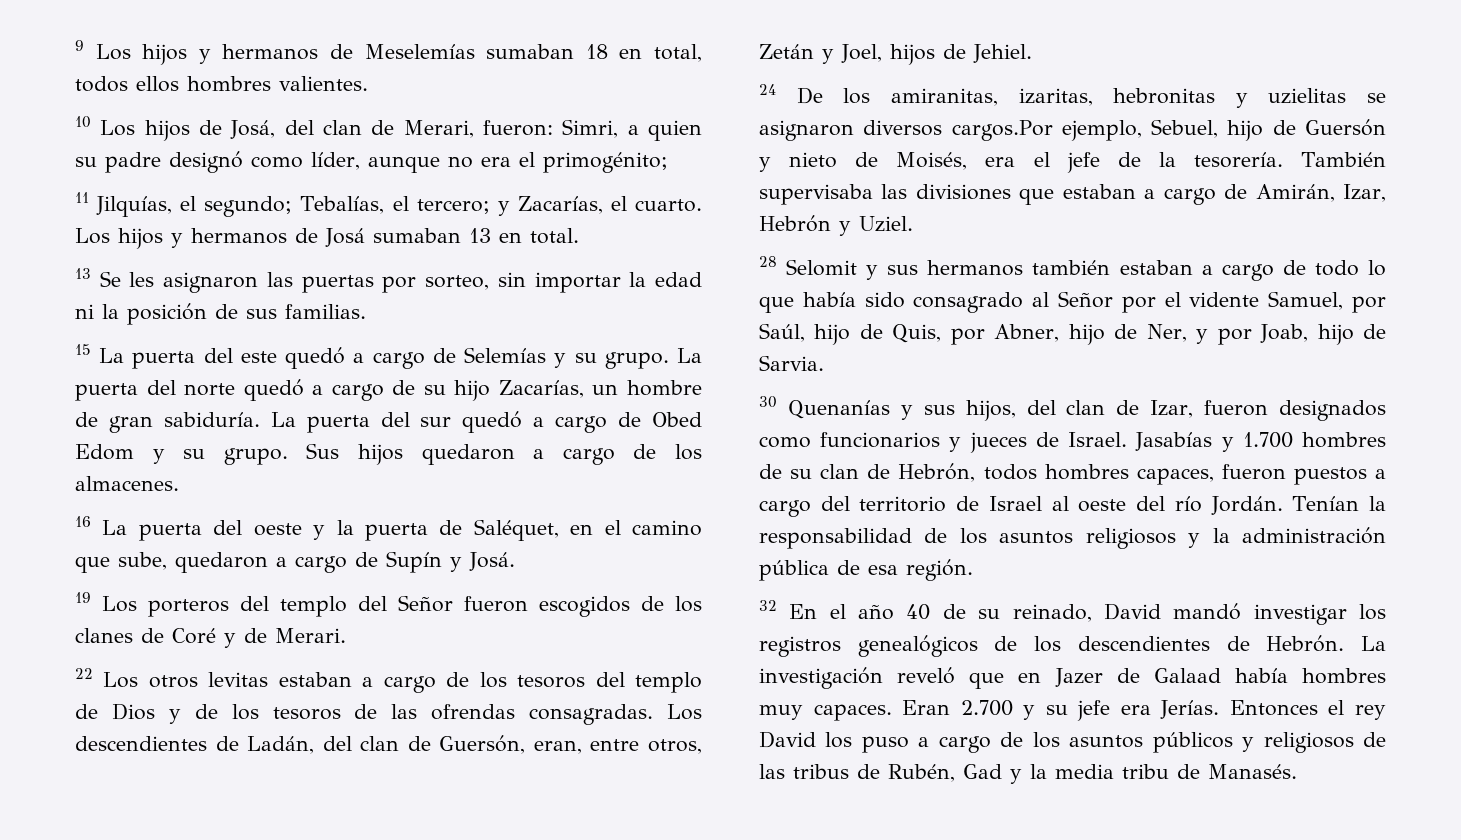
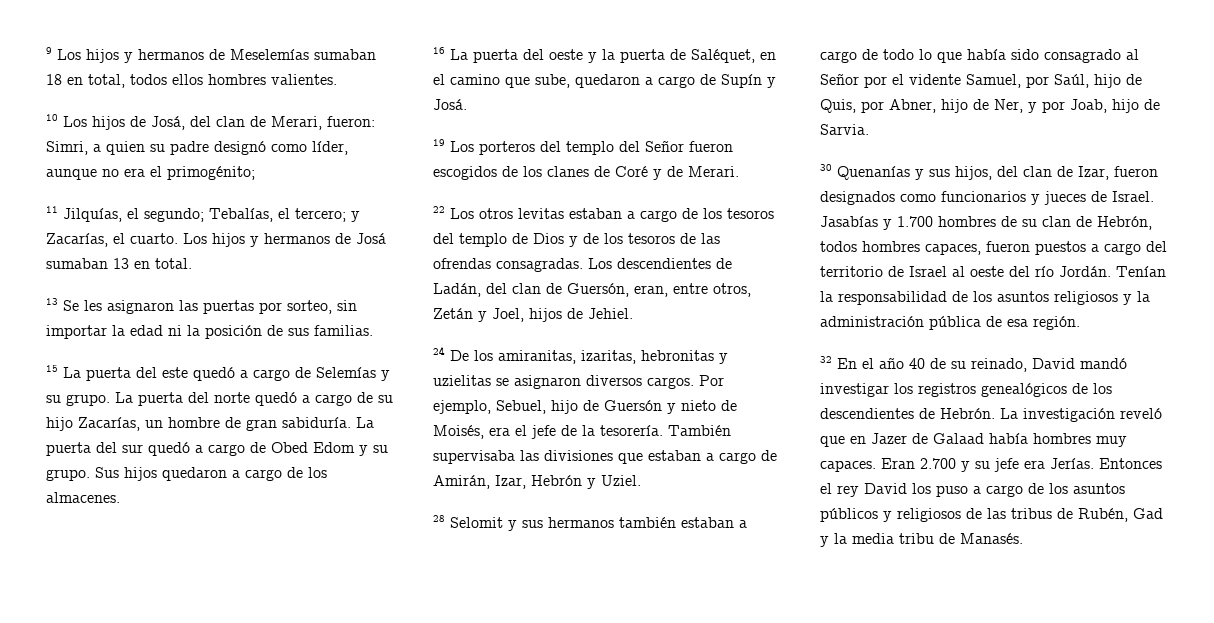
- 24 De los amiranitas, izaritas, hebronitas y uzielitas se asignaron diversos cargos.Por ejemplo, Sebuel, hijo de Guersón y nieto de Moisés, era el jefe de la tesorería.
+ 24 De los amiranitas, izaritas, hebronitas y uzielitas se asignaron diversos cargos. Por ejemplo, Sebuel, hijo de Guersón y nieto de Moisés, era el jefe de la tesorería.

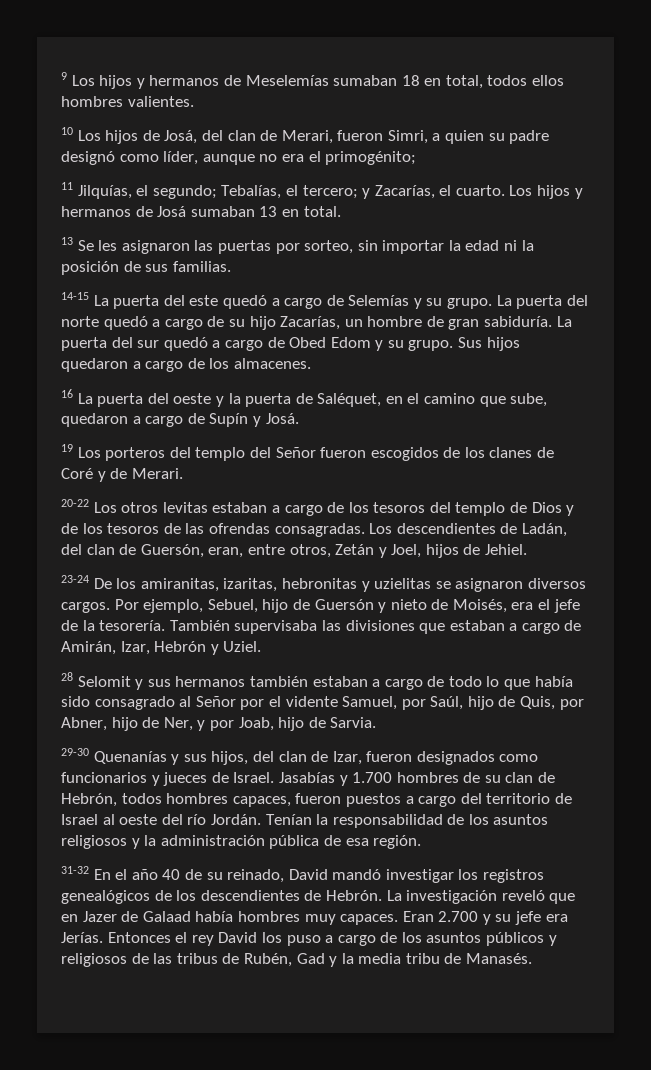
- 10 Los hijos de Josá, del clan de Merari, fueron: Simri, a quien su padre designó como líder, aunque no era el primogénito;
+ 10 Los hijos de Josá, del clan de Merari, fueron Simri, a quien su padre designó como líder, aunque no era el primogénito;
- 15 La puerta del este quedó a cargo de Selemías y su grupo.
+ 14-15 La puerta del este quedó a cargo de Selemías y su grupo.
- 22 Los otros levitas estaban a cargo de los tesoros del templo de Dios y de los tesoros de las ofrendas consagradas.
+ 20-22 Los otros levitas estaban a cargo de los tesoros del templo de Dios y de los tesoros de las ofrendas consagradas.
- 24 De los amiranitas, izaritas, hebronitas y uzielitas se asignaron diversos cargos.
+ 23-24 De los amiranitas, izaritas, hebronitas y uzielitas se asignaron diversos cargos.
- 30 Quenanías y sus hijos, del clan de Izar, fueron designados como funcionarios y jueces de Israel.
+ 29-30 Quenanías y sus hijos, del clan de Izar, fueron designados como funcionarios y jueces de Israel.
- 32 En el año 40 de su reinado, David mandó investigar los registros genealógicos de los descendientes de Hebrón.
+ 31-32 En el año 40 de su reinado, David mandó investigar los registros genealógicos de los descendientes de Hebrón.

